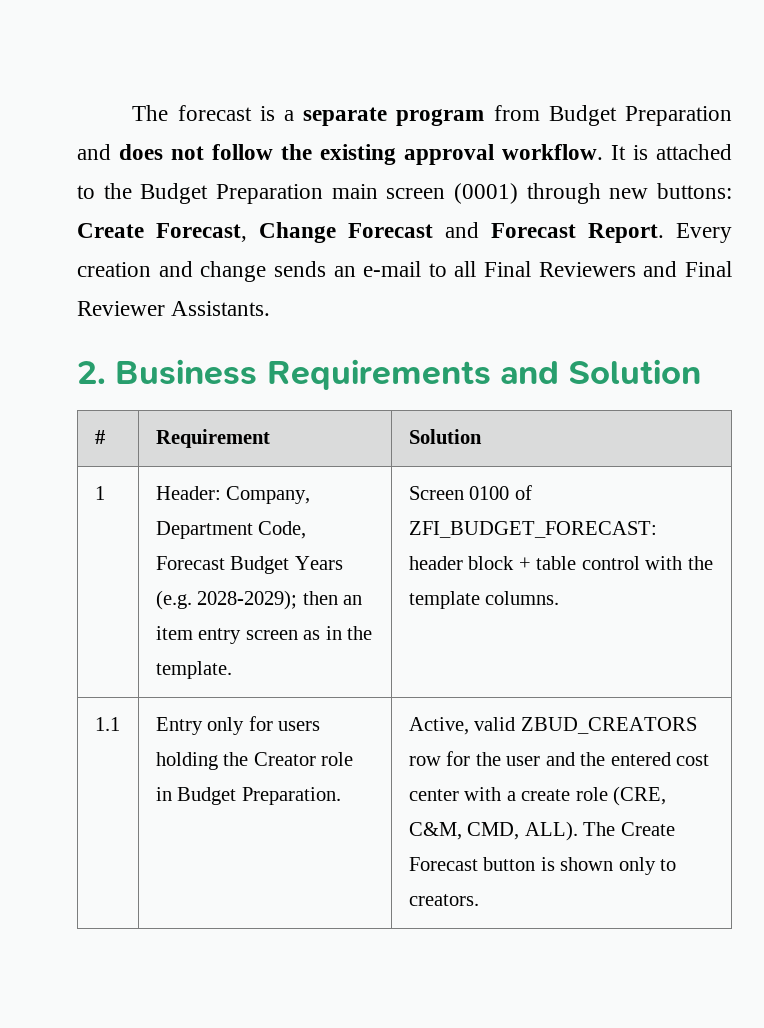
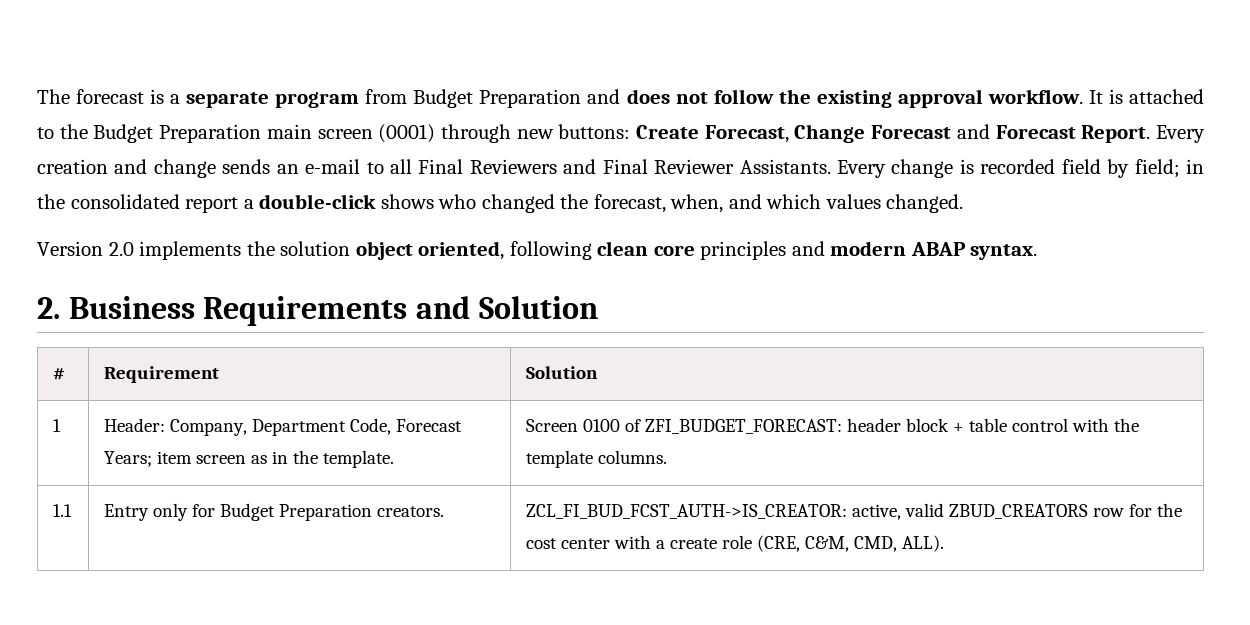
+ Every change is recorded field by field; in the consolidated report a double-click shows who changed the forecast, when, and which values changed.
+ Version 2.0 implements the solution object oriented, following clean core principles and modern ABAP syntax.
- 1 | Header: Company, Department Code, Forecast Budget Years (e.g. 2028-2029); then an item entry screen as in the template. | Screen 0100 of ZFI_BUDGET_FORECAST: header block + table control with the template columns.
+ 1 | Header: Company, Department Code, Forecast Years; item screen as in the template. | Screen 0100 of ZFI_BUDGET_FORECAST: header block + table control with the template columns.
- Entry only for users holding the Creator role in Budget Preparation. | Active, valid ZBUD_CREATORS row for the user and the entered cost center with a create role (CRE, C&M, CMD, ALL). The Create Forecast button is shown only to creators.
+ Entry only for Budget Preparation creators. | ZCL_FI_BUD_FCST_AUTH->IS_CREATOR: active, valid ZBUD_CREATORS row for the cost center with a create role (CRE, C&M, CMD, ALL).

